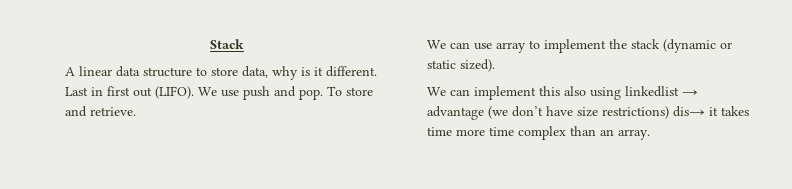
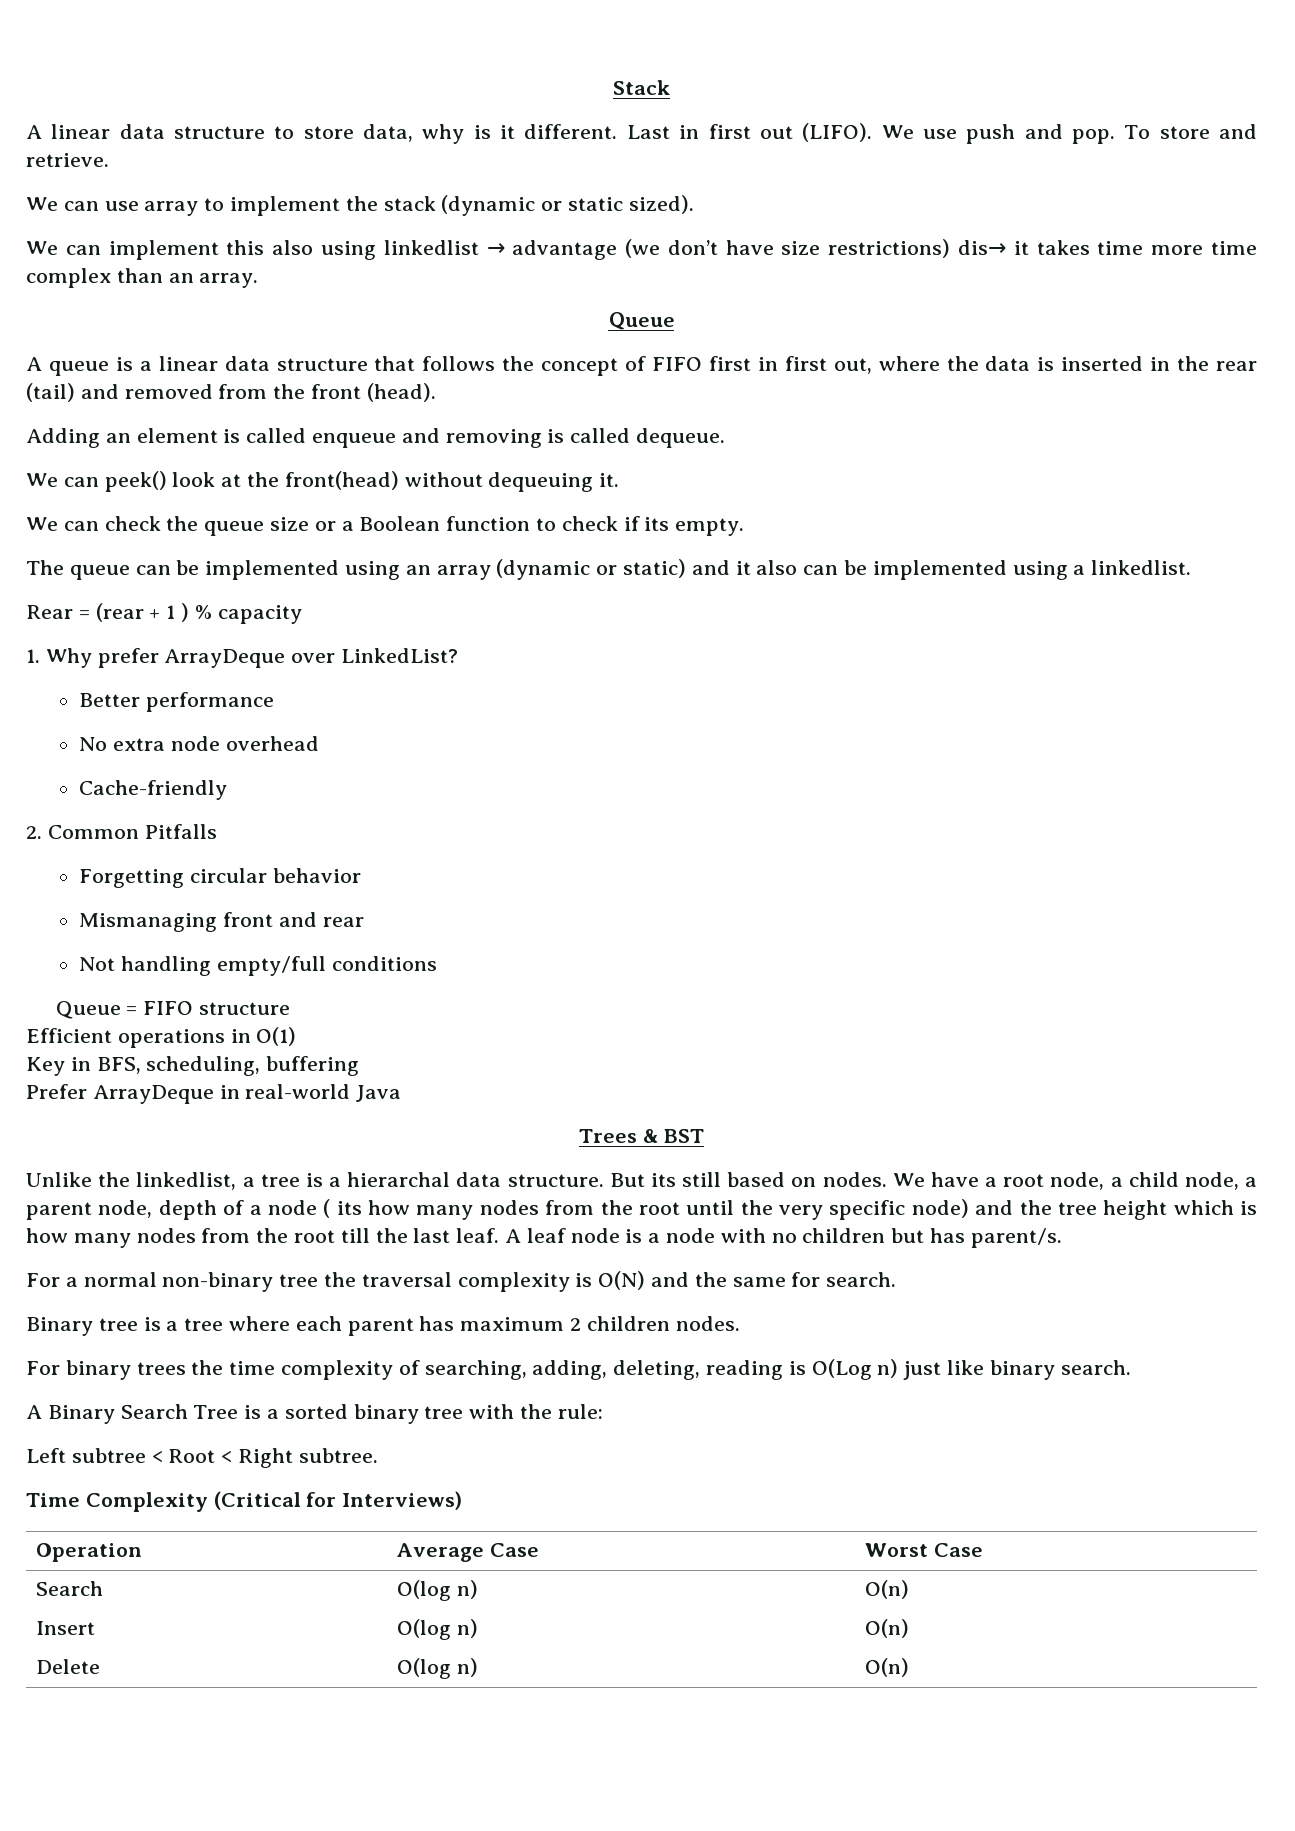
  We can implement this also using linkedlist → advantage (we don’t have size restrictions) dis→ it takes time more time complex than an array.
+ Queue
+ A queue is a linear data structure that follows the concept of FIFO first in first out, where the data is inserted in the rear (tail) and removed from the front (head).
+ Adding an element is called enqueue and removing is called dequeue.
+ We can peek() look at the front(head) without dequeuing it.
+ We can check the queue size or a Boolean function to check if its empty.
+ The queue can be implemented using an array (dynamic or static) and it also can be implemented using a linkedlist.
+ Rear = (rear + 1 ) % capacity
+ 1. Why prefer ArrayDeque over LinkedList?
+ Better performance
+ No extra node overhead
+ Cache-friendly
+ 2. Common Pitfalls
+ Forgetting circular behavior
+ Mismanaging front and rear
+ Not handling empty/full conditions
+ Queue = FIFO structure
+ Efficient operations in O(1)
+ Key in BFS, scheduling, buffering
+ Prefer ArrayDeque in real-world Java
+ Trees & BST
+ Unlike the linkedlist, a tree is a hierarchal data structure. But its still based on nodes. We have a root node, a child node, a parent node, depth of a node ( its how many nodes from the root until the very specific node) and the tree height which is how many nodes from the root till the last leaf. A leaf node is a node with no children but has parent/s.
+ For a normal non-binary tree the traversal complexity is O(N) and the same for search.
+ Binary tree is a tree where each parent has maximum 2 children nodes.
+ For binary trees the time complexity of searching, adding, deleting, reading is O(Log n) just like binary search.
+ A Binary Search Tree is a sorted binary tree with the rule:
+ Left subtree < Root < Right subtree.
+ Time Complexity (Critical for Interviews)
+ Operation | Average Case | Worst Case
+ Search | O(log n) | O(n)
+ Insert | O(log n) | O(n)
+ Delete | O(log n) | O(n)

